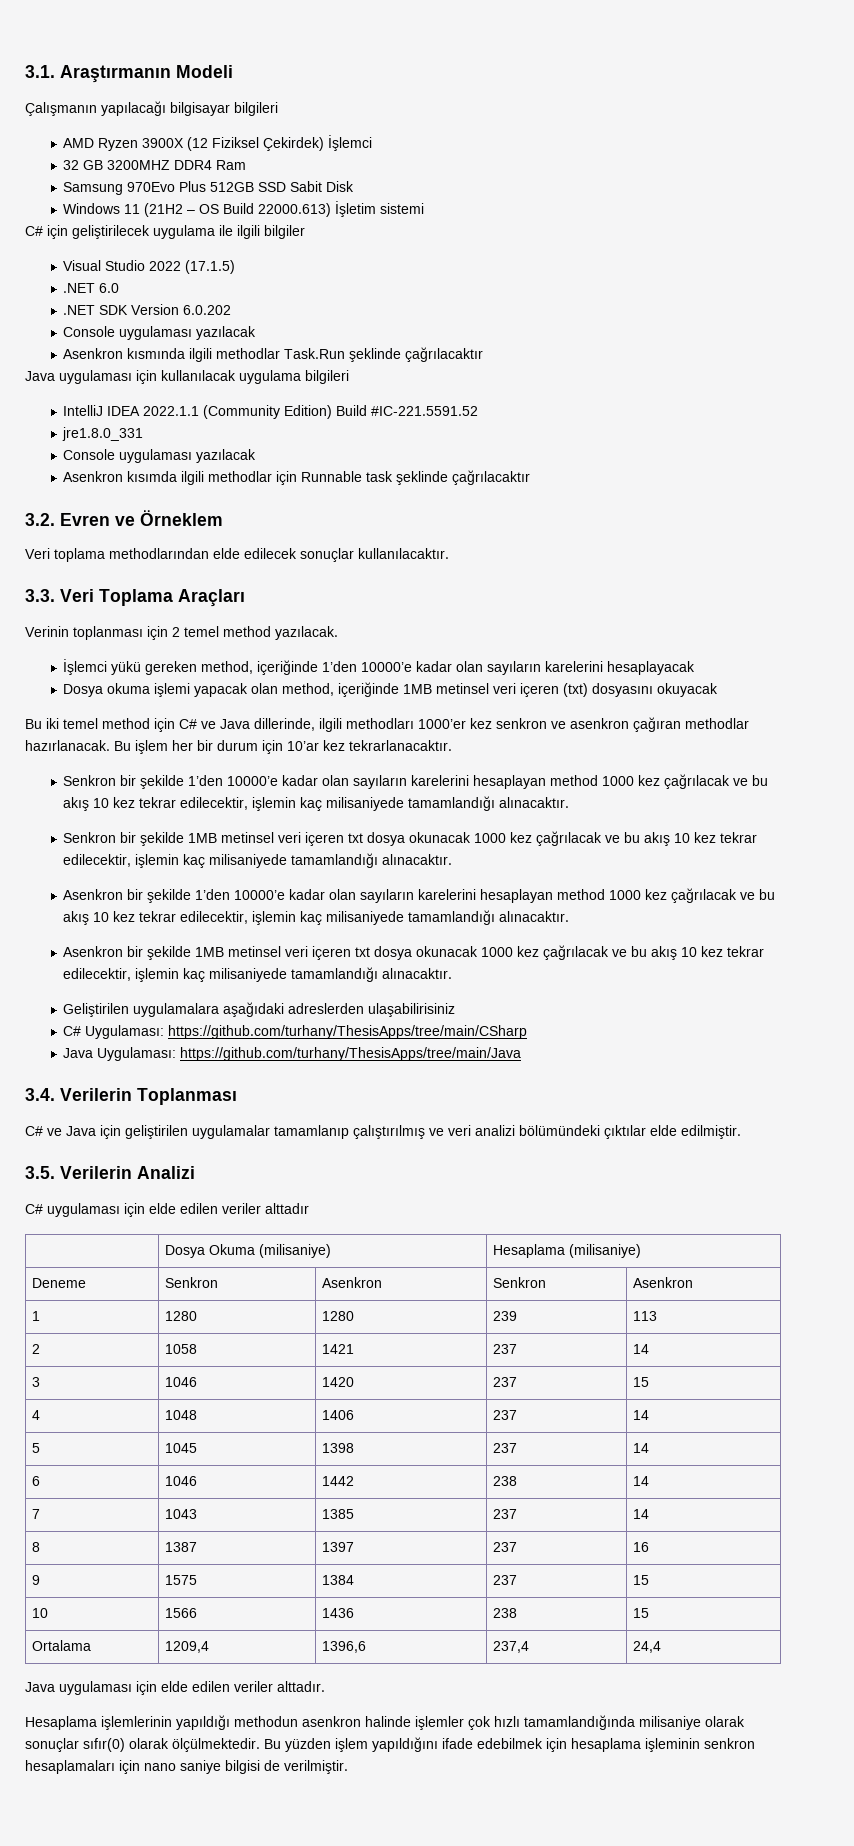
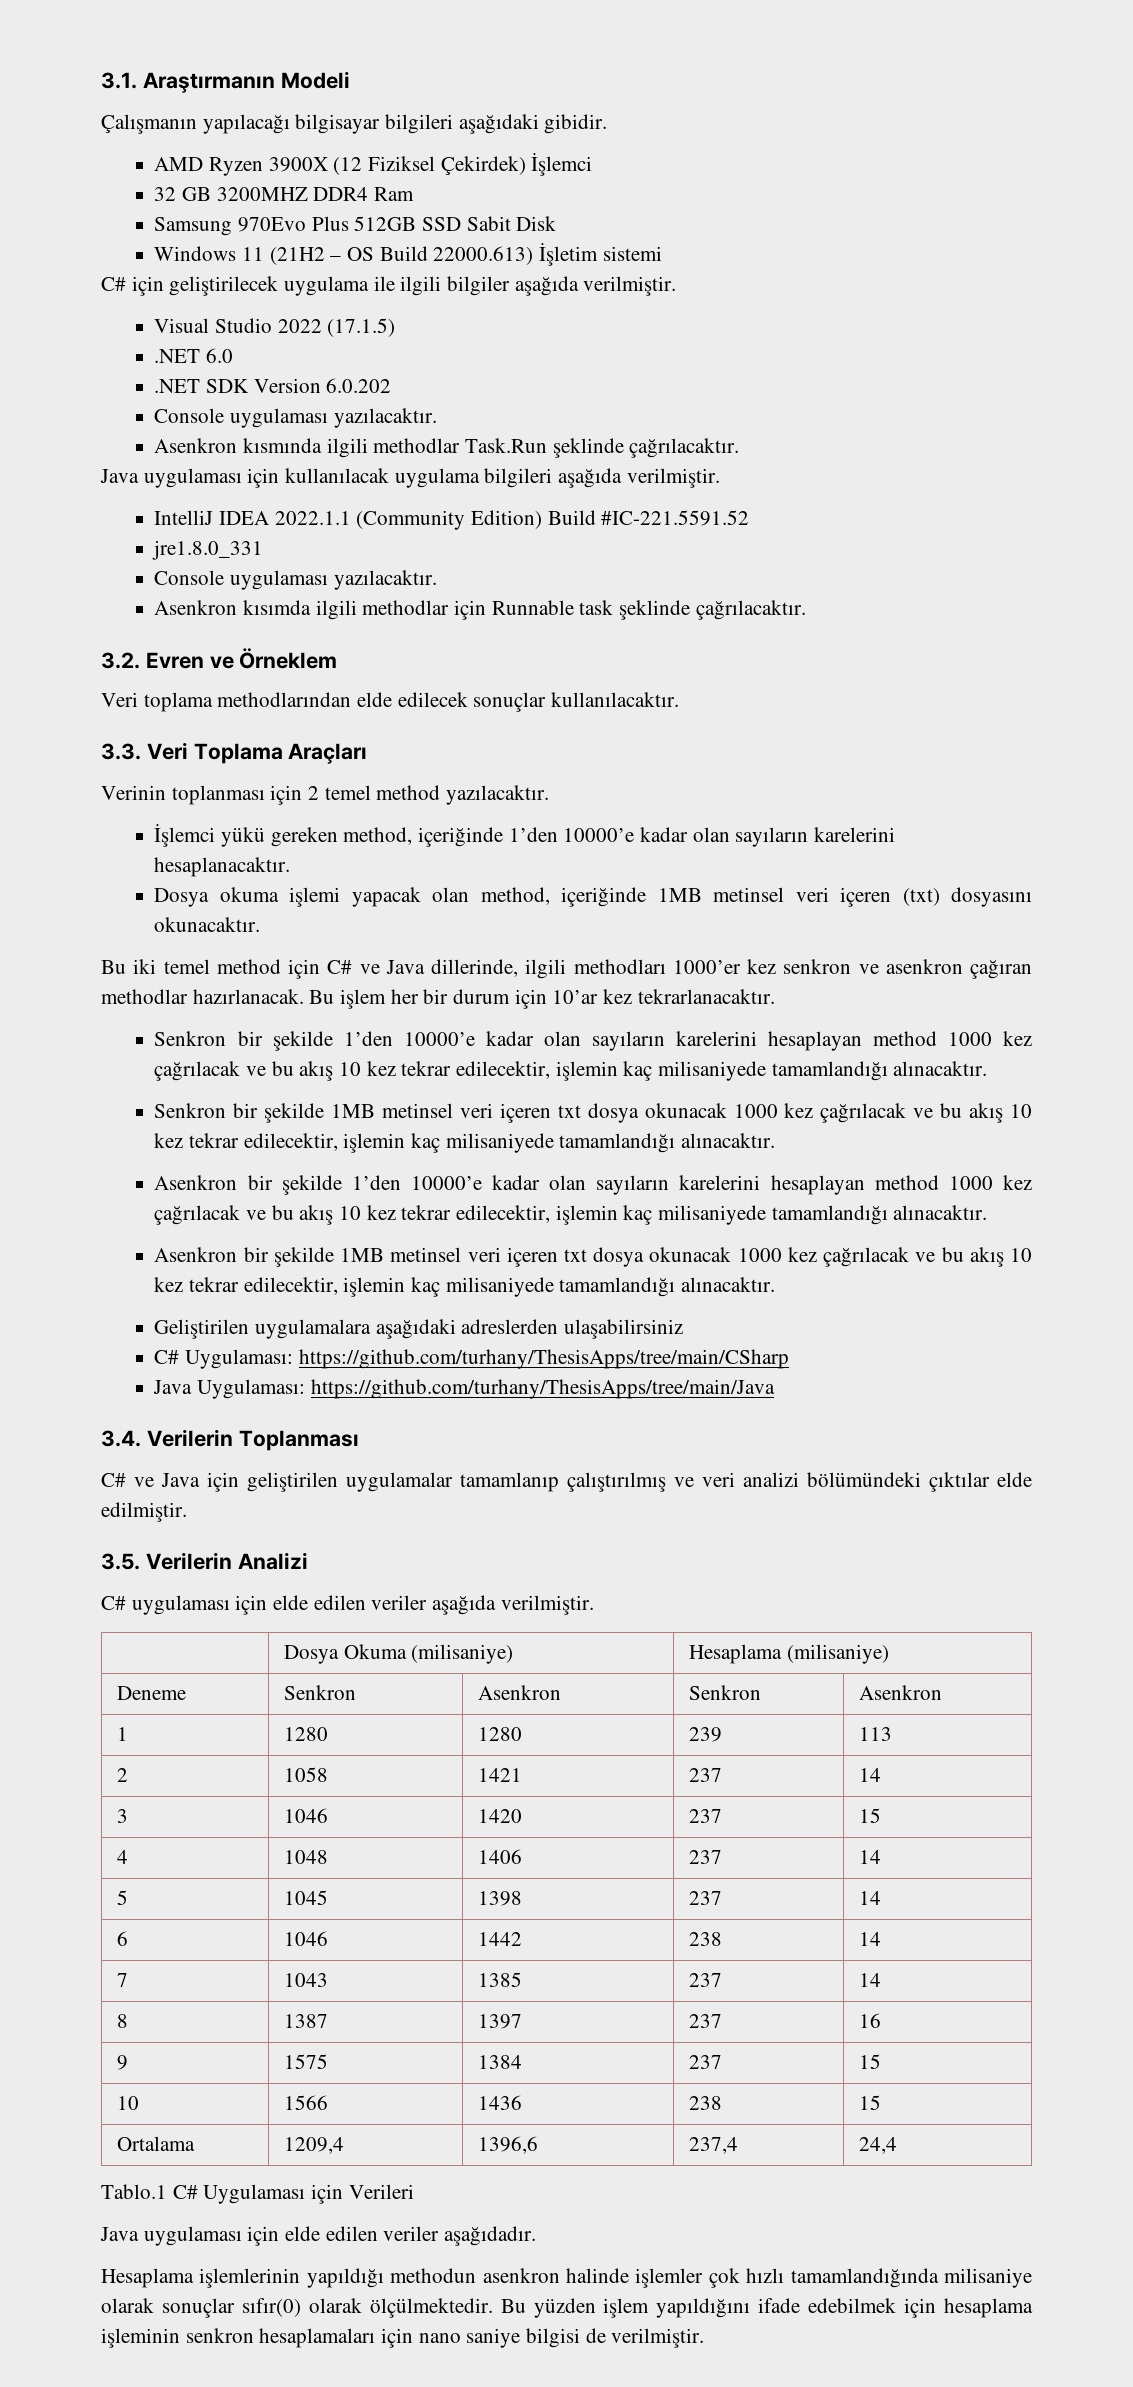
- Çalışmanın yapılacağı bilgisayar bilgileri
+ Çalışmanın yapılacağı bilgisayar bilgileri aşağıdaki gibidir.
- C# için geliştirilecek uygulama ile ilgili bilgiler
+ C# için geliştirilecek uygulama ile ilgili bilgiler aşağıda verilmiştir.
  .NET SDK Version 6.0.202
- Console uygulaması yazılacak
+ Console uygulaması yazılacaktır.
- Asenkron kısmında ilgili methodlar Task.Run şeklinde çağrılacaktır
+ Asenkron kısmında ilgili methodlar Task.Run şeklinde çağrılacaktır.
- Java uygulaması için kullanılacak uygulama bilgileri
+ Java uygulaması için kullanılacak uygulama bilgileri aşağıda verilmiştir.
  jre1.8.0_331
- Console uygulaması yazılacak
+ Console uygulaması yazılacaktır.
- Asenkron kısımda ilgili methodlar için Runnable task şeklinde çağrılacaktır
+ Asenkron kısımda ilgili methodlar için Runnable task şeklinde çağrılacaktır.
- Verinin toplanması için 2 temel method yazılacak.
+ Verinin toplanması için 2 temel method yazılacaktır.
- İşlemci yükü gereken method, içeriğinde 1’den 10000’e kadar olan sayıların karelerini hesaplayacak
+ İşlemci yükü gereken method, içeriğinde 1’den 10000’e kadar olan sayıların karelerini hesaplanacaktır.
- Dosya okuma işlemi yapacak olan method, içeriğinde 1MB metinsel veri içeren (txt) dosyasını okuyacak
+ Dosya okuma işlemi yapacak olan method, içeriğinde 1MB metinsel veri içeren (txt) dosyasını okunacaktır.
- Geliştirilen uygulamalara aşağıdaki adreslerden ulaşabilirisiniz
+ Geliştirilen uygulamalara aşağıdaki adreslerden ulaşabilirsiniz
- C# uygulaması için elde edilen veriler alttadır
+ C# uygulaması için elde edilen veriler aşağıda verilmiştir.
+ Tablo.1 C# Uygulaması için Verileri
- Java uygulaması için elde edilen veriler alttadır.
+ Java uygulaması için elde edilen veriler aşağıdadır.

